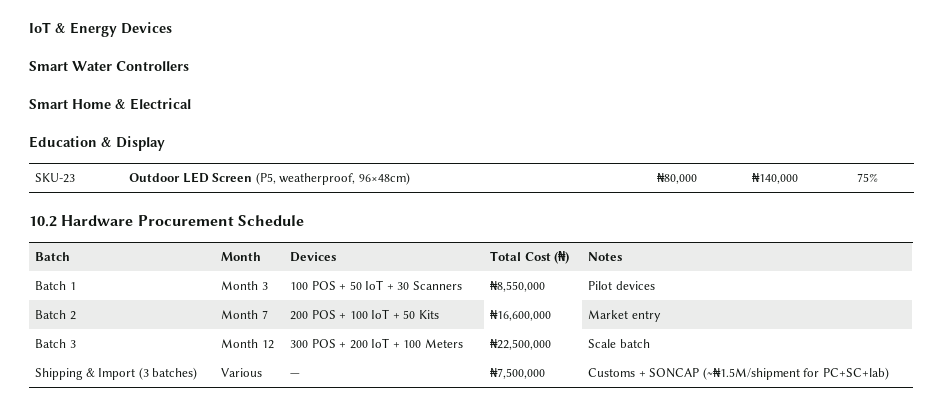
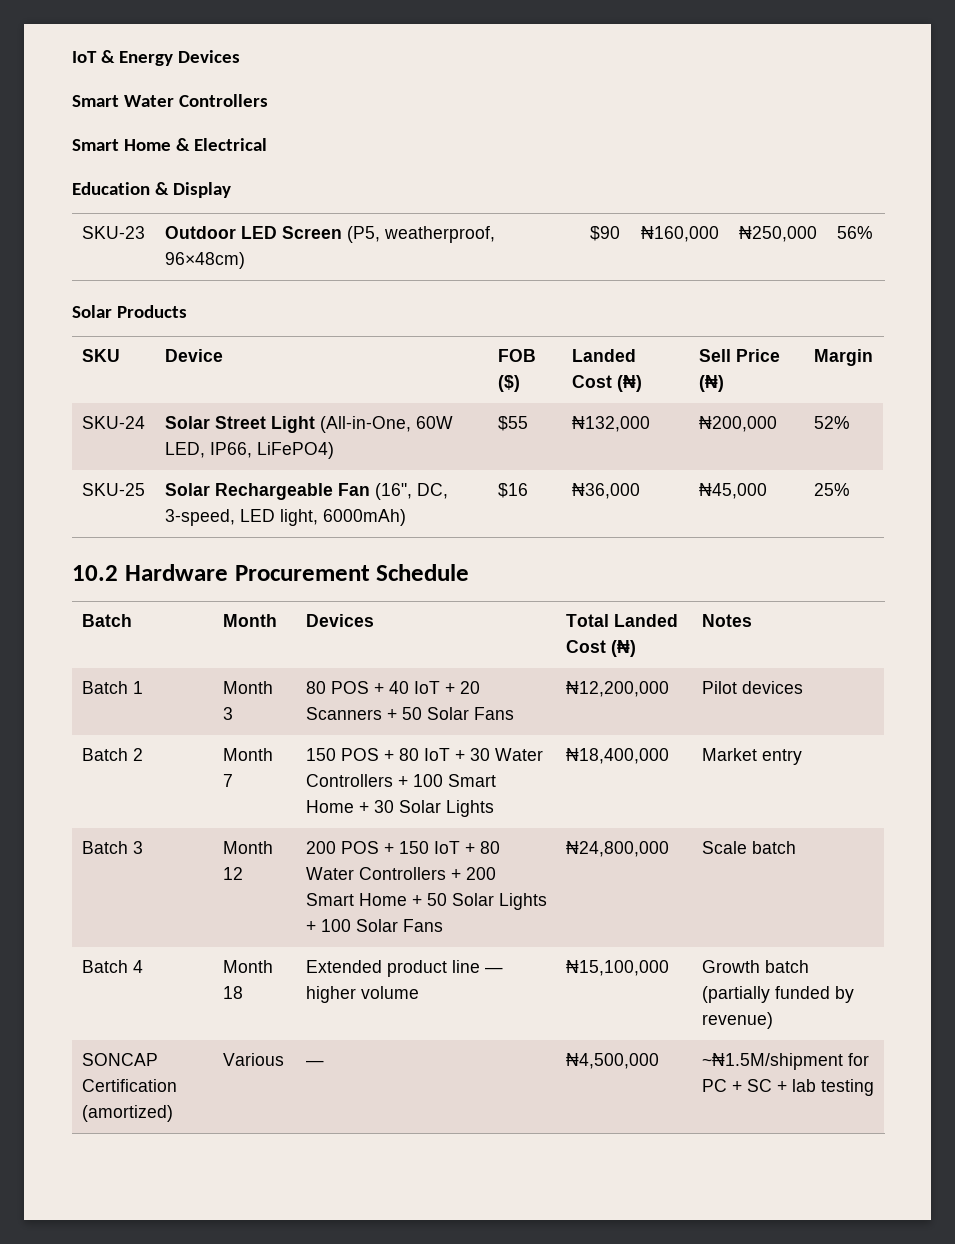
- SKU-23 | Outdoor LED Screen (P5, weatherproof, 96×48cm) | ₦80,000 | ₦140,000 | 75%
+ SKU-23 | Outdoor LED Screen (P5, weatherproof, 96×48cm) | $90 | ₦160,000 | ₦250,000 | 56%
+ Solar Products
+ SKU | Device | FOB ($) | Landed Cost (₦) | Sell Price (₦) | Margin
+ SKU-24 | Solar Street Light (All-in-One, 60W LED, IP66, LiFePO4) | $55 | ₦132,000 | ₦200,000 | 52%
+ SKU-25 | Solar Rechargeable Fan (16", DC, 3-speed, LED light, 6000mAh) | $16 | ₦36,000 | ₦45,000 | 25%
- Batch | Month | Devices | Total Cost (₦) | Notes
+ Batch | Month | Devices | Total Landed Cost (₦) | Notes
- Batch 1 | Month 3 | 100 POS + 50 IoT + 30 Scanners | ₦8,550,000 | Pilot devices
+ Batch 1 | Month 3 | 80 POS + 40 IoT + 20 Scanners + 50 Solar Fans | ₦12,200,000 | Pilot devices
- Batch 2 | Month 7 | 200 POS + 100 IoT + 50 Kits | ₦16,600,000 | Market entry
+ Batch 2 | Month 7 | 150 POS + 80 IoT + 30 Water Controllers + 100 Smart Home + 30 Solar Lights | ₦18,400,000 | Market entry
- Batch 3 | Month 12 | 300 POS + 200 IoT + 100 Meters | ₦22,500,000 | Scale batch
- Shipping & Import (3 batches) | Various | — | ₦7,500,000 | Customs + SONCAP (~₦1.5M/shipment for PC+SC+lab)
+ Batch 3 | Month 12 | 200 POS + 150 IoT + 80 Water Controllers + 200 Smart Home + 50 Solar Lights + 100 Solar Fans | ₦24,800,000 | Scale batch
+ Batch 4 | Month 18 | Extended product line — higher volume | ₦15,100,000 | Growth batch (partially funded by revenue)
+ SONCAP Certification (amortized) | Various | — | ₦4,500,000 | ~₦1.5M/shipment for PC + SC + lab testing

